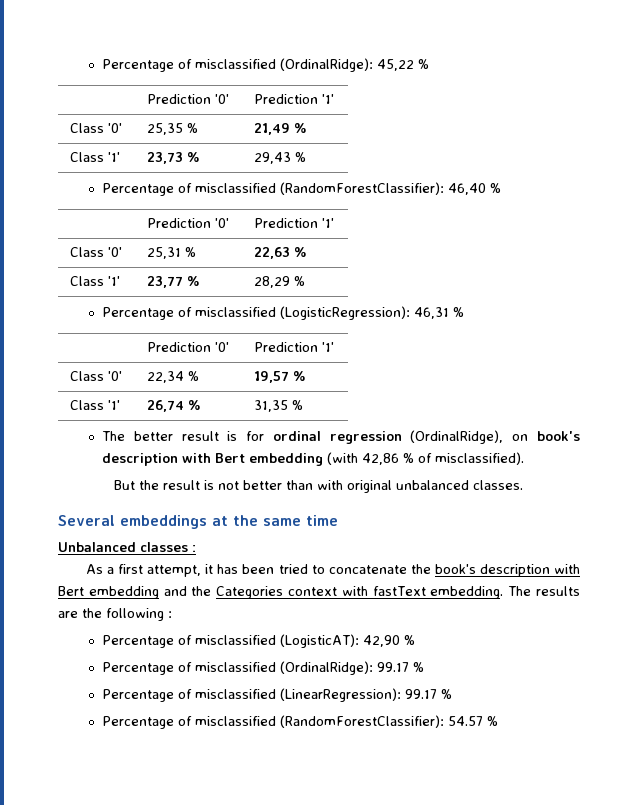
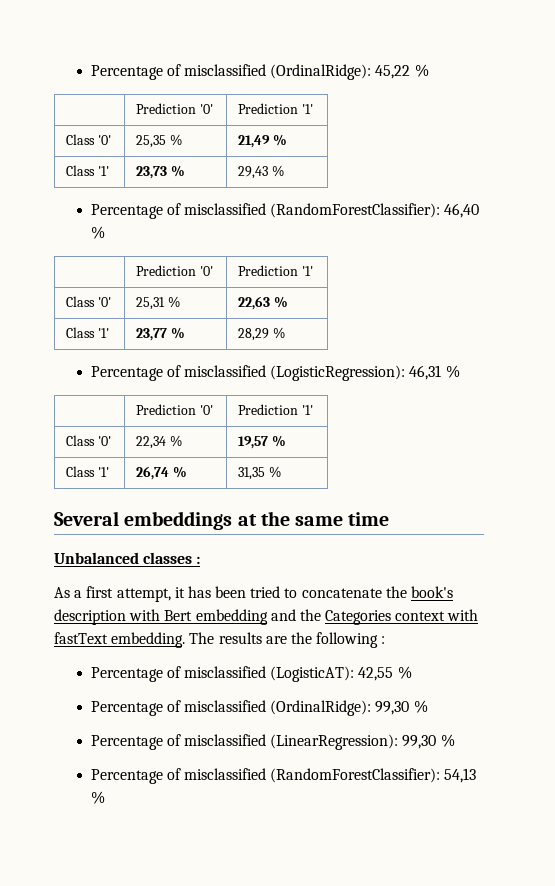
- The better result is for ordinal regression (OrdinalRidge), on book's description with Bert embedding (with 42,86 % of misclassified).
- But the result is not better than with original unbalanced classes.
- Percentage of misclassified (LogisticAT): 42,90 %
+ Percentage of misclassified (LogisticAT): 42,55 %
- Percentage of misclassified (OrdinalRidge): 99.17 %
+ Percentage of misclassified (OrdinalRidge): 99,30 %
- Percentage of misclassified (LinearRegression): 99.17 %
- Percentage of misclassified (RandomForestClassifier): 54.57 %
+ Percentage of misclassified (LinearRegression): 99,30 %
+ Percentage of misclassified (RandomForestClassifier): 54,13 %

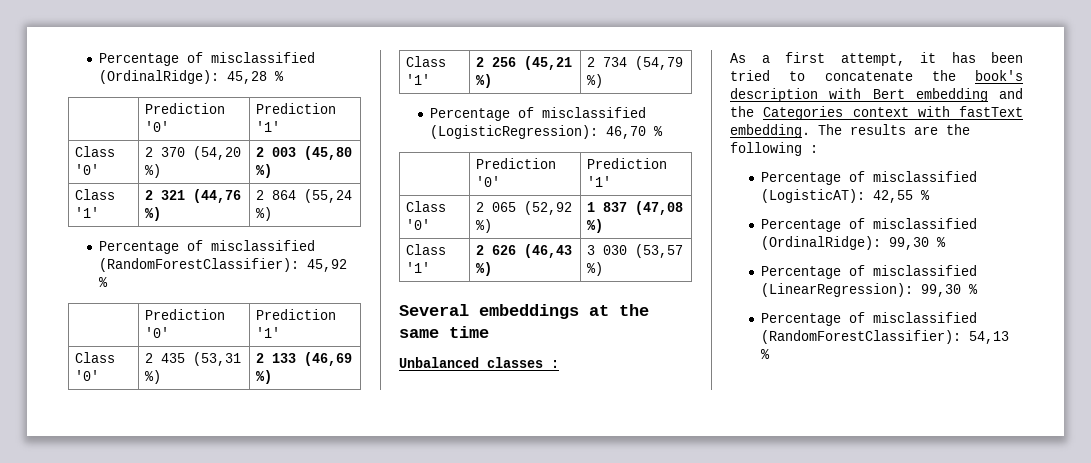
- Percentage of misclassified (OrdinalRidge): 45,22 %
+ Percentage of misclassified (OrdinalRidge): 45,28 %
  | Prediction '0' | Prediction '1'
- Class '0' | 25,35 % | 21,49 %
- Class '1' | 23,73 % | 29,43 %
- Percentage of misclassified (RandomForestClassifier): 46,40 %
+ Class '0' | 2 370 (54,20 %) | 2 003 (45,80 %)
+ Class '1' | 2 321 (44,76 %) | 2 864 (55,24 %)
+ Percentage of misclassified (RandomForestClassifier): 45,92 %
  | Prediction '0' | Prediction '1'
- Class '0' | 25,31 % | 22,63 %
- Class '1' | 23,77 % | 28,29 %
+ Class '0' | 2 435 (53,31 %) | 2 133 (46,69 %)
+ Class '1' | 2 256 (45,21 %) | 2 734 (54,79 %)
- Percentage of misclassified (LogisticRegression): 46,31 %
+ Percentage of misclassified (LogisticRegression): 46,70 %
  | Prediction '0' | Prediction '1'
- Class '0' | 22,34 % | 19,57 %
- Class '1' | 26,74 % | 31,35 %
+ Class '0' | 2 065 (52,92 %) | 1 837 (47,08 %)
+ Class '1' | 2 626 (46,43 %) | 3 030 (53,57 %)

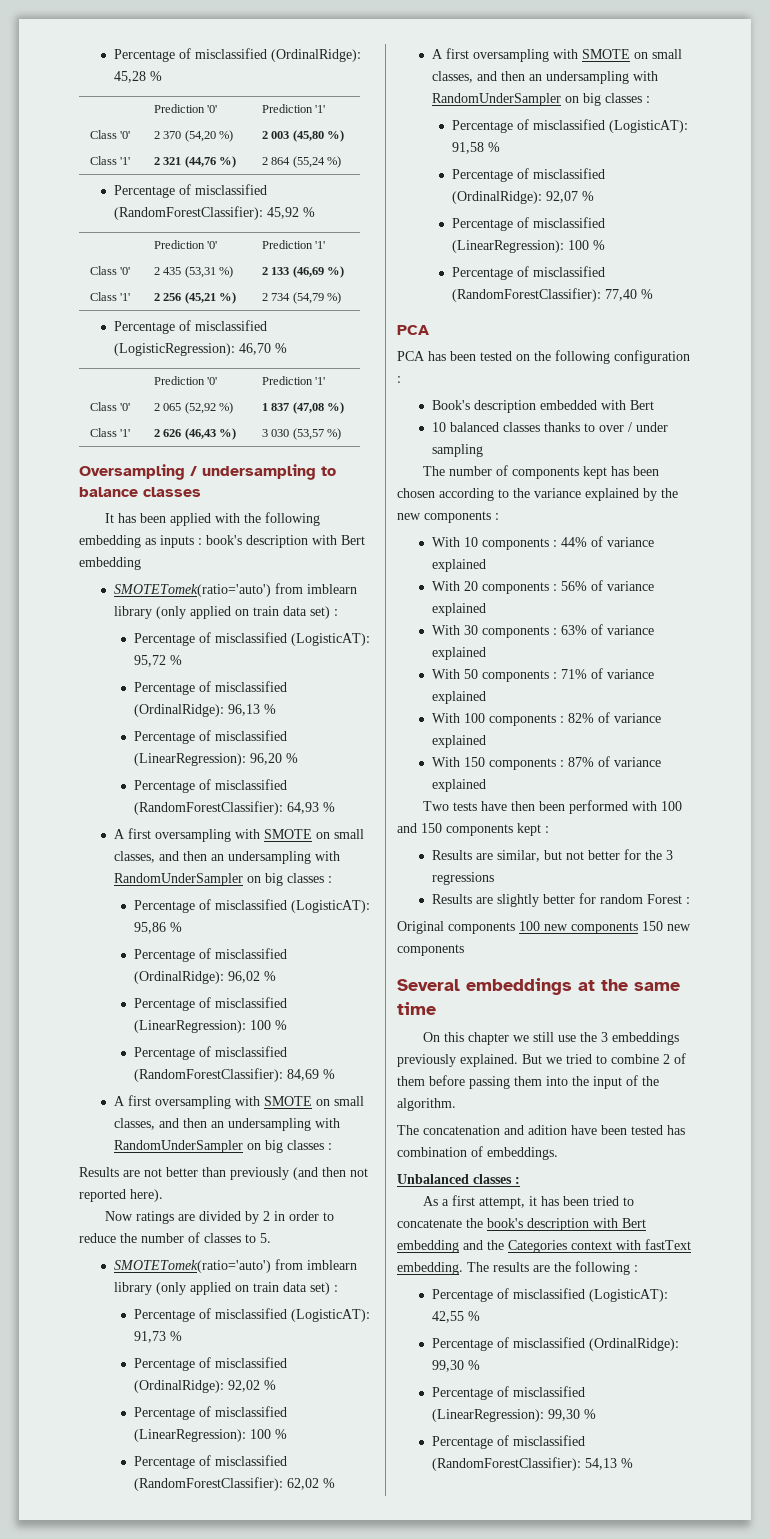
+ Oversampling / undersampling to balance classes
+ It has been applied with the following embedding as inputs : book's description with Bert embedding
+ SMOTETomek(ratio='auto') from imblearn library (only applied on train data set) :
+ Percentage of misclassified (LogisticAT): 95,72 %
+ Percentage of misclassified (OrdinalRidge): 96,13 %
+ Percentage of misclassified (LinearRegression): 96,20 %
+ Percentage of misclassified (RandomForestClassifier): 64,93 %
+ A first oversampling with SMOTE on small classes, and then an undersampling with RandomUnderSampler on big classes :
+ Percentage of misclassified (LogisticAT): 95,86 %
+ Percentage of misclassified (OrdinalRidge): 96,02 %
+ Percentage of misclassified (LinearRegression): 100 %
+ Percentage of misclassified (RandomForestClassifier): 84,69 %
+ A first oversampling with SMOTE on small classes, and then an undersampling with RandomUnderSampler on big classes :
+ Results are not better than previously (and then not reported here).
+ Now ratings are divided by 2 in order to reduce the number of classes to 5.
+ SMOTETomek(ratio='auto') from imblearn library (only applied on train data set) :
+ Percentage of misclassified (LogisticAT): 91,73 %
+ Percentage of misclassified (OrdinalRidge): 92,02 %
+ Percentage of misclassified (LinearRegression): 100 %
+ Percentage of misclassified (RandomForestClassifier): 62,02 %
+ A first oversampling with SMOTE on small classes, and then an undersampling with RandomUnderSampler on big classes :
+ Percentage of misclassified (LogisticAT): 91,58 %
+ Percentage of misclassified (OrdinalRidge): 92,07 %
+ Percentage of misclassified (LinearRegression): 100 %
+ Percentage of misclassified (RandomForestClassifier): 77,40 %
+ PCA
+ PCA has been tested on the following configuration :
+ Book's description embedded with Bert
+ 10 balanced classes thanks to over / under sampling
+ The number of components kept has been chosen according to the variance explained by the new components :
+ With 10 components : 44% of variance explained
+ With 20 components : 56% of variance explained
+ With 30 components : 63% of variance explained
+ With 50 components : 71% of variance explained
+ With 100 components : 82% of variance explained
+ With 150 components : 87% of variance explained
+ Two tests have then been performed with 100 and 150 components kept :
+ Results are similar, but not better for the 3 regressions
+ Results are slightly better for random Forest :
+ Original components 100 new components 150 new components
+ On this chapter we still use the 3 embeddings previously explained. But we tried to combine 2 of them before passing them into the input of the algorithm.
+ The concatenation and adition have been tested has combination of embeddings.

